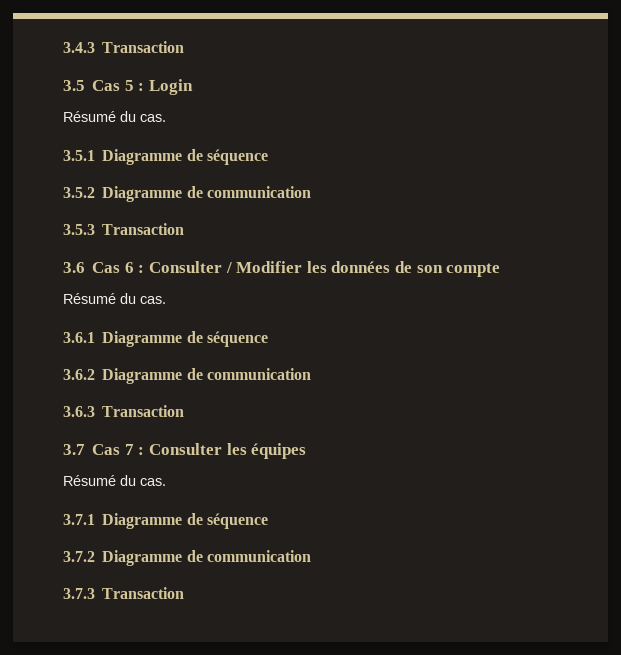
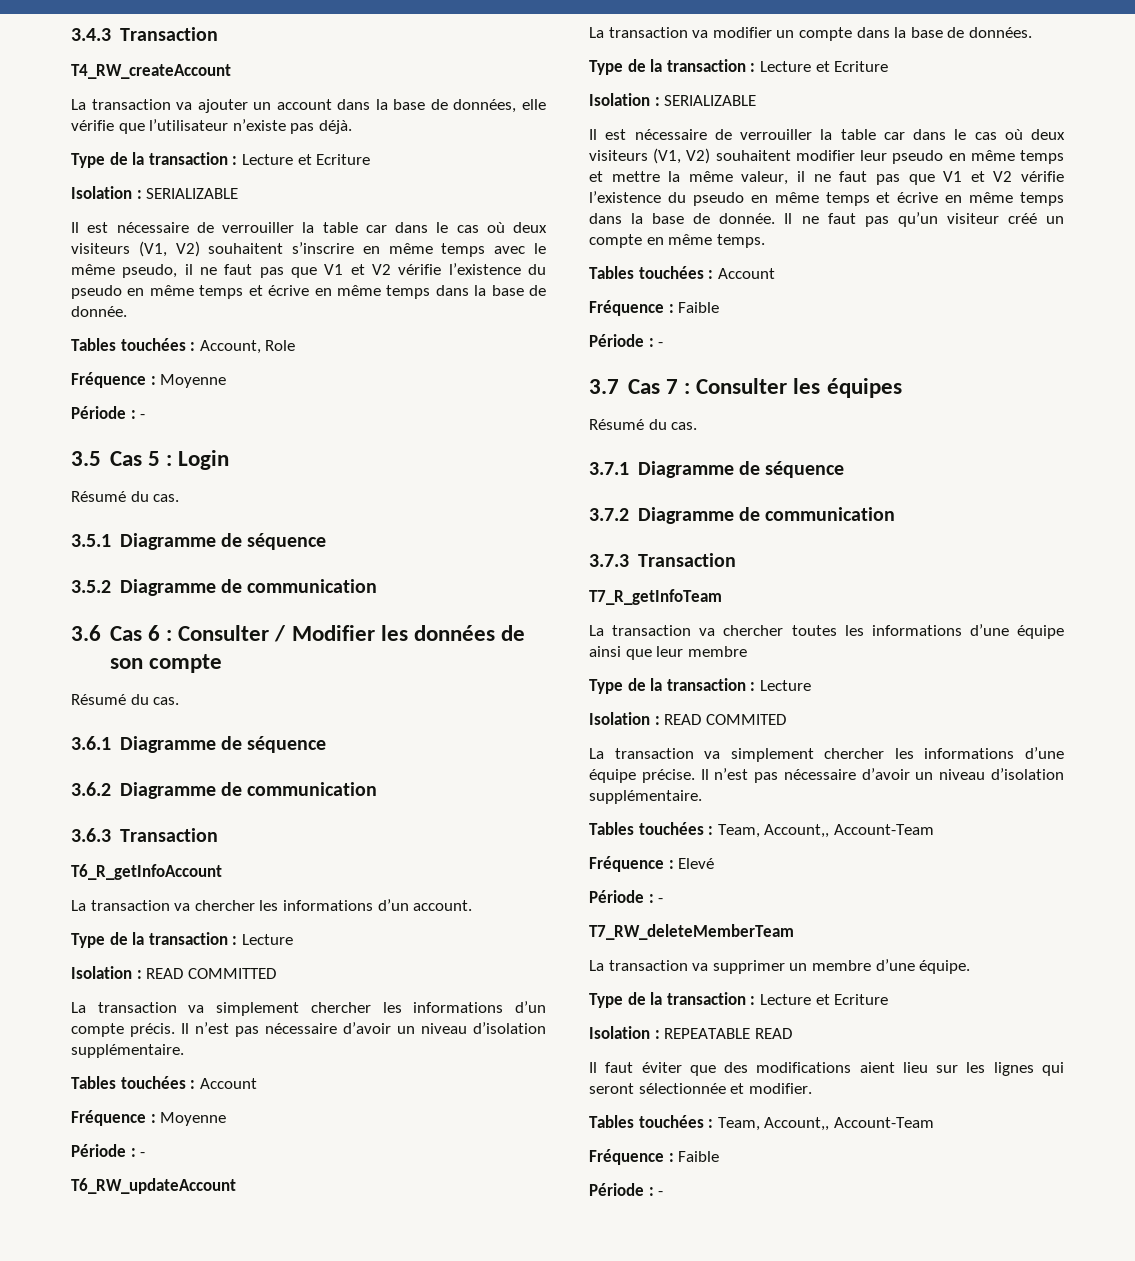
+ T4_RW_createAccount
+ La transaction va ajouter un account dans la base de données, elle vérifie que l’utilisateur n’existe pas déjà.
+ Type de la transaction : Lecture et Ecriture
+ Isolation : SERIALIZABLE
+ Il est nécessaire de verrouiller la table car dans le cas où deux visiteurs (V1, V2) souhaitent s’inscrire en même temps avec le même pseudo, il ne faut pas que V1 et V2 vérifie l’existence du pseudo en même temps et écrive en même temps dans la base de donnée.
+ Tables touchées : Account, Role
+ Fréquence : Moyenne
+ Période : -
- 3.5.3 Transaction
+ T6_R_getInfoAccount
+ La transaction va chercher les informations d’un account.
+ Type de la transaction : Lecture
+ Isolation : READ COMMITTED
+ La transaction va simplement chercher les informations d’un compte précis. Il n’est pas nécessaire d’avoir un niveau d’isolation supplémentaire.
+ Tables touchées : Account
+ Fréquence : Moyenne
+ Période : -
+ T6_RW_updateAccount
+ La transaction va modifier un compte dans la base de données.
+ Type de la transaction : Lecture et Ecriture
+ Isolation : SERIALIZABLE
+ Il est nécessaire de verrouiller la table car dans le cas où deux visiteurs (V1, V2) souhaitent modifier leur pseudo en même temps et mettre la même valeur, il ne faut pas que V1 et V2 vérifie l’existence du pseudo en même temps et écrive en même temps dans la base de donnée. Il ne faut pas qu’un visiteur créé un compte en même temps.
+ Tables touchées : Account
+ Fréquence : Faible
+ Période : -
+ T7_R_getInfoTeam
+ La transaction va chercher toutes les informations d’une équipe ainsi que leur membre
+ Type de la transaction : Lecture
+ Isolation : READ COMMITED
+ La transaction va simplement chercher les informations d’une équipe précise. Il n’est pas nécessaire d’avoir un niveau d’isolation supplémentaire.
+ Tables touchées : Team, Account,, Account-Team
+ Fréquence : Elevé
+ Période : -
+ T7_RW_deleteMemberTeam
+ La transaction va supprimer un membre d’une équipe.
+ Type de la transaction : Lecture et Ecriture
+ Isolation : REPEATABLE READ
+ Il faut éviter que des modifications aient lieu sur les lignes qui seront sélectionnée et modifier.
+ Tables touchées : Team, Account,, Account-Team
+ Fréquence : Faible
+ Période : -

